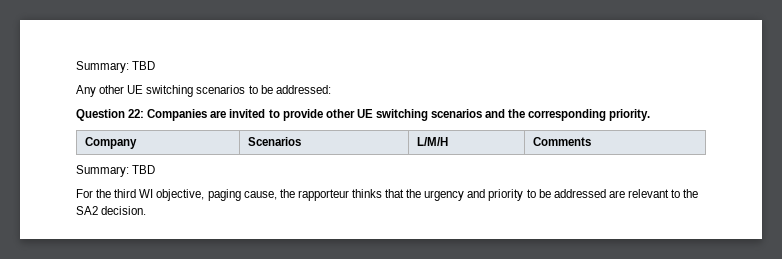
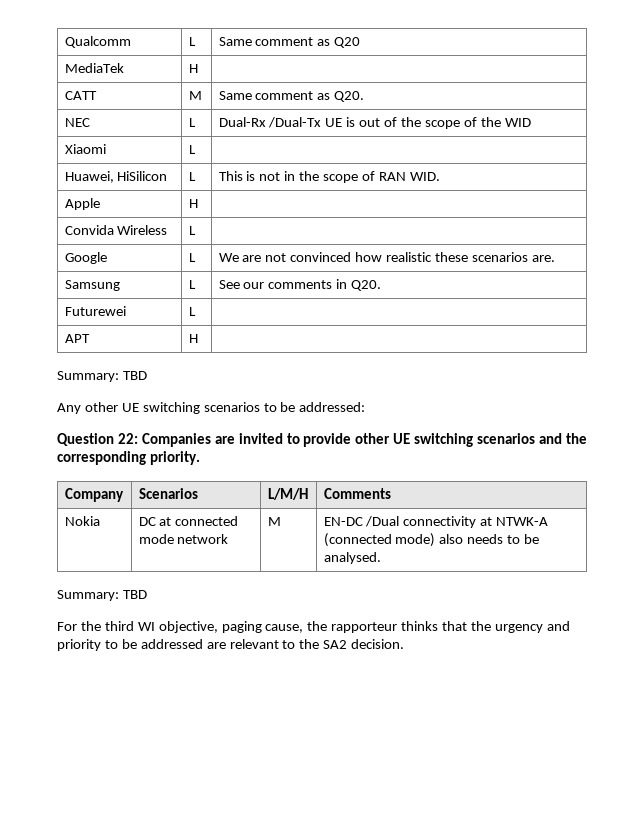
+ Qualcomm | L | Same comment as Q20
+ MediaTek | H |
+ CATT | M | Same comment as Q20.
+ NEC | L | Dual-Rx /Dual-Tx UE is out of the scope of the WID
+ Xiaomi | L |
+ Huawei, HiSilicon | L | This is not in the scope of RAN WID.
+ Apple | H |
+ Convida Wireless | L |
+ Google | L | We are not convinced how realistic these scenarios are.
+ Samsung | L | See our comments in Q20.
+ Futurewei | L |
+ APT | H |
+ Nokia | DC at connected mode network | M | EN-DC /Dual connectivity at NTWK-A (connected mode) also needs to be analysed.

